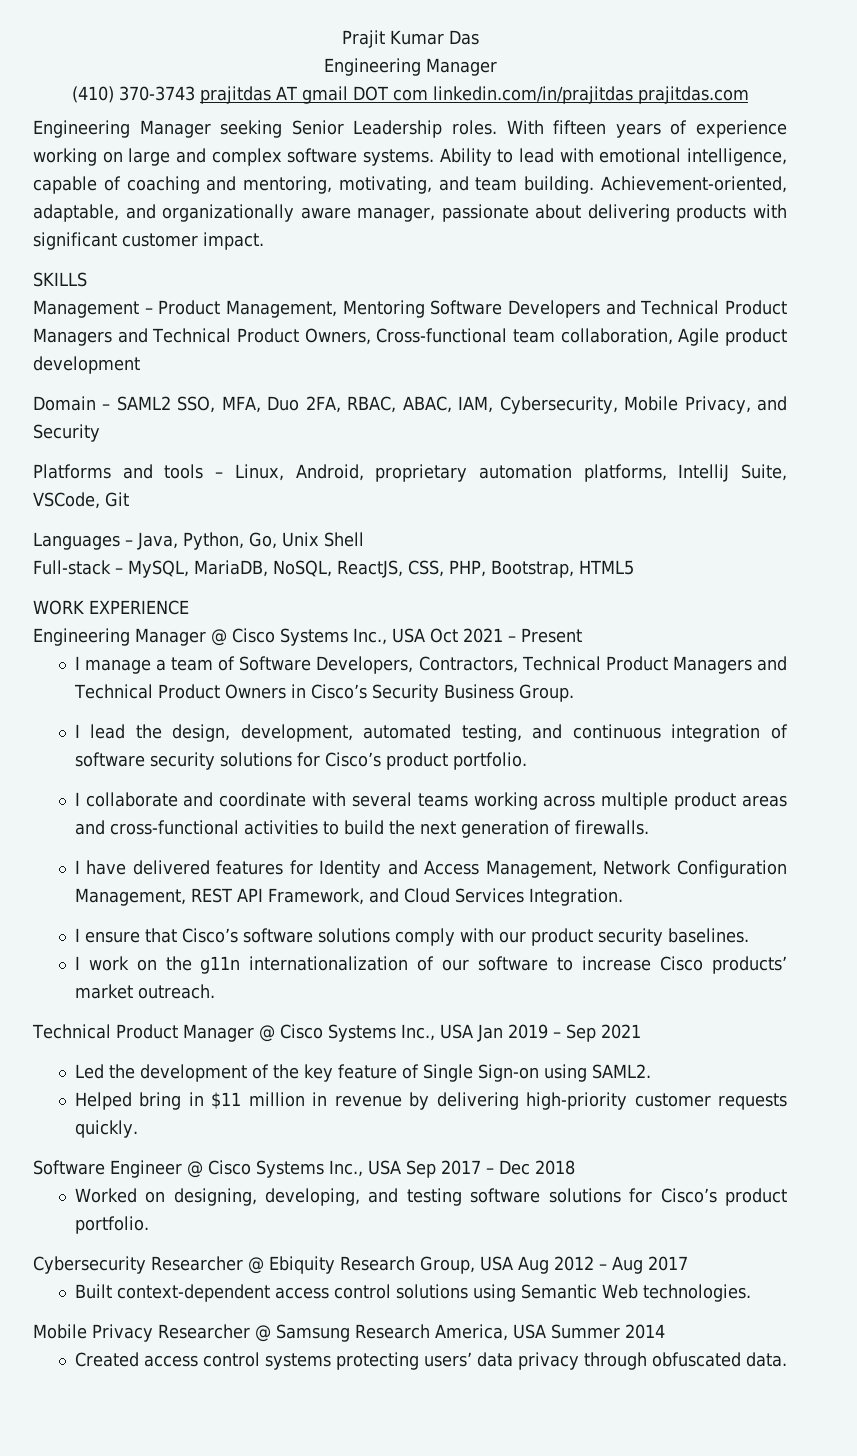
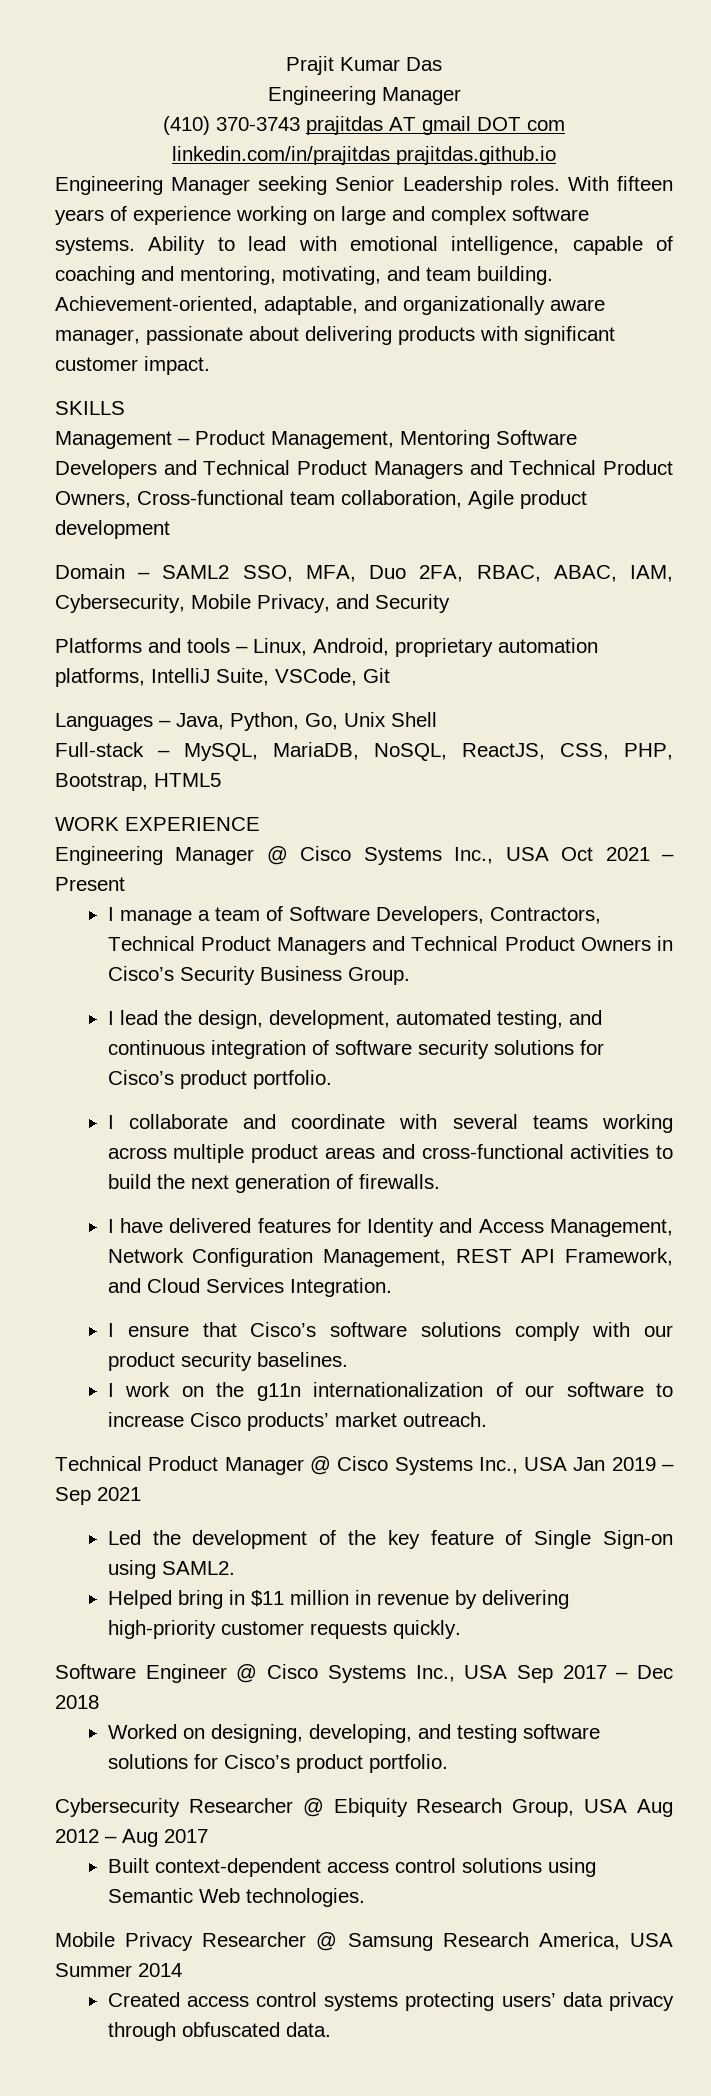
- (410) 370-3743 prajitdas AT gmail DOT com linkedin.com/in/prajitdas prajitdas.com
+ (410) 370-3743 prajitdas AT gmail DOT com linkedin.com/in/prajitdas prajitdas.github.io

